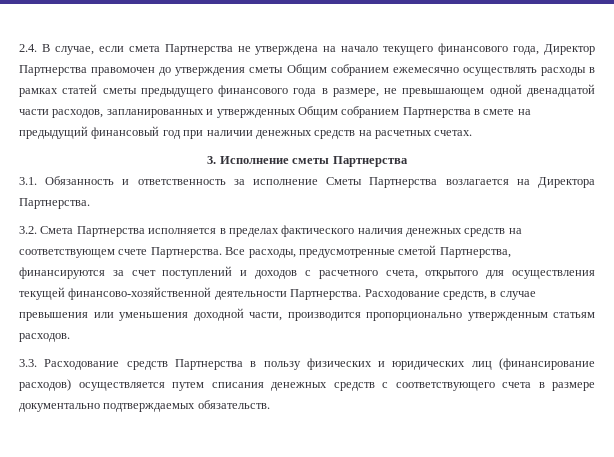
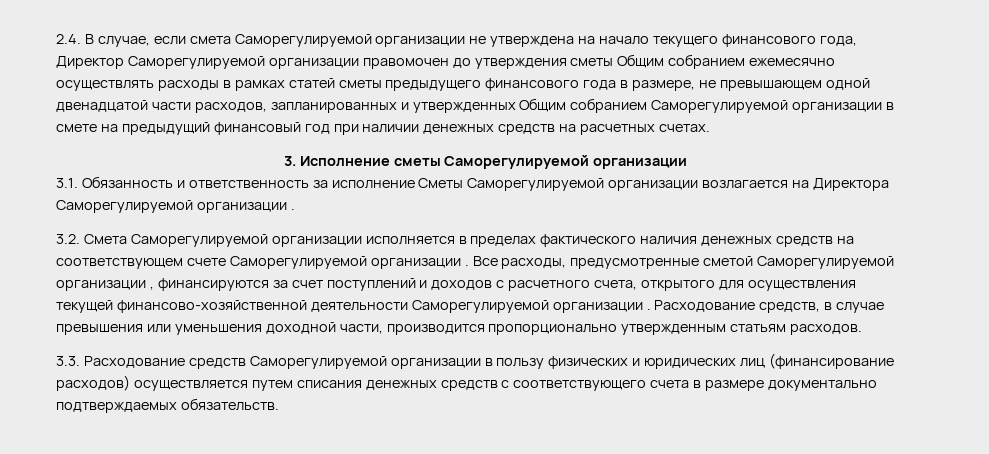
- 2.4. В случае, если смета Партнерства не утверждена на начало текущего финансового года, Директор Партнерства правомочен до утверждения сметы Общим собранием ежемесячно осуществлять расходы в рамках статей сметы предыдущего финансового года в размере, не превышающем одной двенадцатой части расходов, запланированных и утвержденных Общим собранием Партнерства в смете на предыдущий финансовый год при наличии денежных средств на расчетных счетах.
+ 2.4. В случае, если смета Саморегулируемой организации не утверждена на начало текущего финансового года, Директор Саморегулируемой организации правомочен до утверждения сметы Общим собранием ежемесячно осуществлять расходы в рамках статей сметы предыдущего финансового года в размере, не превышающем одной двенадцатой части расходов, запланированных и утвержденных Общим собранием Саморегулируемой организации в смете на предыдущий финансовый год при наличии денежных средств на расчетных счетах.
- 3. Исполнение сметы Партнерства
+ 3. Исполнение сметы Саморегулируемой организации
- 3.1. Обязанность и ответственность за исполнение Сметы Партнерства возлагается на Директора Партнерства.
+ 3.1. Обязанность и ответственность за исполнение Сметы Саморегулируемой организации возлагается на Директора Саморегулируемой организации .
- 3.2. Смета Партнерства исполняется в пределах фактического наличия денежных средств на соответствующем счете Партнерства.
+ 3.2. Смета Саморегулируемой организации исполняется в пределах фактического наличия денежных средств на соответствующем счете Саморегулируемой организации .
- Все расходы, предусмотренные сметой Партнерства, финансируются за счет поступлений и доходов с расчетного счета, открытого для осуществления текущей финансово-хозяйственной деятельности Партнерства.
+ Все расходы, предусмотренные сметой Саморегулируемой организации , финансируются за счет поступлений и доходов с расчетного счета, открытого для осуществления текущей финансово-хозяйственной деятельности Саморегулируемой организации .
- 3.3. Расходование средств Партнерства в пользу физических и юридических лиц (финансирование расходов) осуществляется путем списания денежных средств с соответствующего счета в размере документально подтверждаемых обязательств.
+ 3.3. Расходование средств Саморегулируемой организации в пользу физических и юридических лиц (финансирование расходов) осуществляется путем списания денежных средств с соответствующего счета в размере документально подтверждаемых обязательств.

